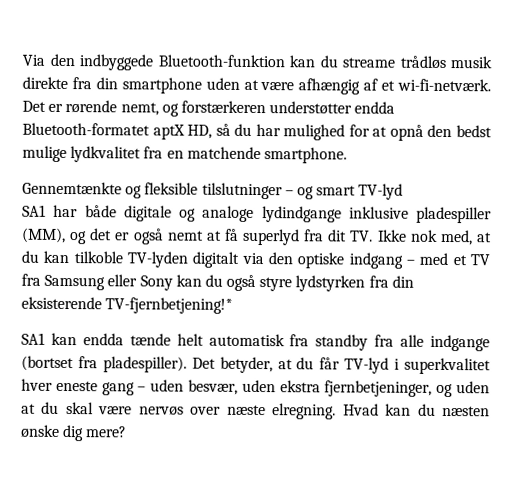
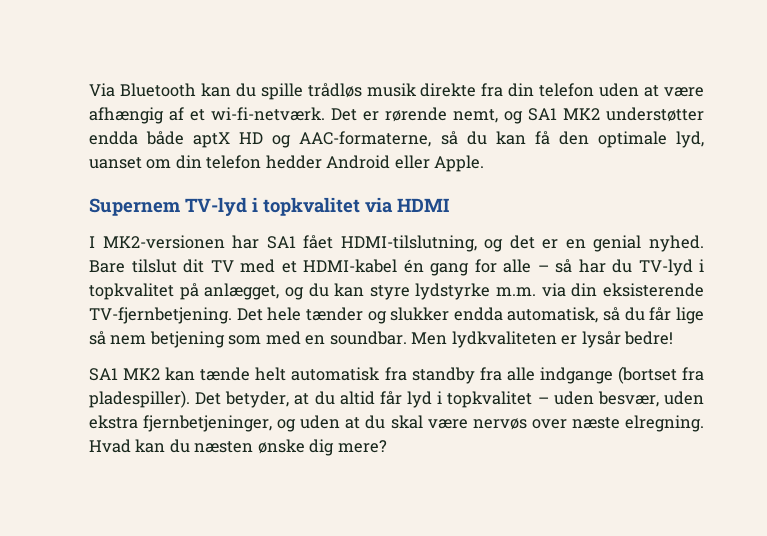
- Via den indbyggede Bluetooth-funktion kan du streame trådløs musik direkte fra din smartphone uden at være afhængig af et wi-fi-netværk.
+ Via Bluetooth kan du spille trådløs musik direkte fra din telefon uden at være afhængig af et wi-fi-netværk.
- Det er rørende nemt, og forstærkeren understøtter endda Bluetooth-formatet aptX HD, så du har mulighed for at opnå den bedst mulige lydkvalitet fra en matchende smartphone.
- Gennemtænkte og fleksible tilslutninger – og smart TV-lyd
- SA1 har både digitale og analoge lydindgange inklusive pladespiller (MM), og det er også nemt at få superlyd fra dit TV. Ikke nok med, at du kan tilkoble TV-lyden digitalt via den optiske indgang – med et TV fra Samsung eller Sony kan du også styre lydstyrken fra din eksisterende TV-fjernbetjening!*
- SA1 kan endda tænde helt automatisk fra standby fra alle indgange (bortset fra pladespiller).
+ Det er rørende nemt, og SA1 MK2 understøtter endda både aptX HD og AAC-formaterne, så du kan få den optimale lyd, uanset om din telefon hedder Android eller Apple.
+ Supernem TV-lyd i topkvalitet via HDMI
+ I MK2-versionen har SA1 fået HDMI-tilslutning, og det er en genial nyhed. Bare tilslut dit TV med et HDMI-kabel én gang for alle – så har du TV-lyd i topkvalitet på anlægget, og du kan styre lydstyrke m.m. via din eksisterende TV-fjernbetjening. Det hele tænder og slukker endda automatisk, så du får lige så nem betjening som med en soundbar. Men lydkvaliteten er lysår bedre!
+ SA1 MK2 kan tænde helt automatisk fra standby fra alle indgange (bortset fra pladespiller).
- Det betyder, at du får TV-lyd i superkvalitet hver eneste gang – uden besvær, uden ekstra fjernbetjeninger, og uden at du skal være nervøs over næste elregning.
+ Det betyder, at du altid får lyd i topkvalitet – uden besvær, uden ekstra fjernbetjeninger, og uden at du skal være nervøs over næste elregning.

